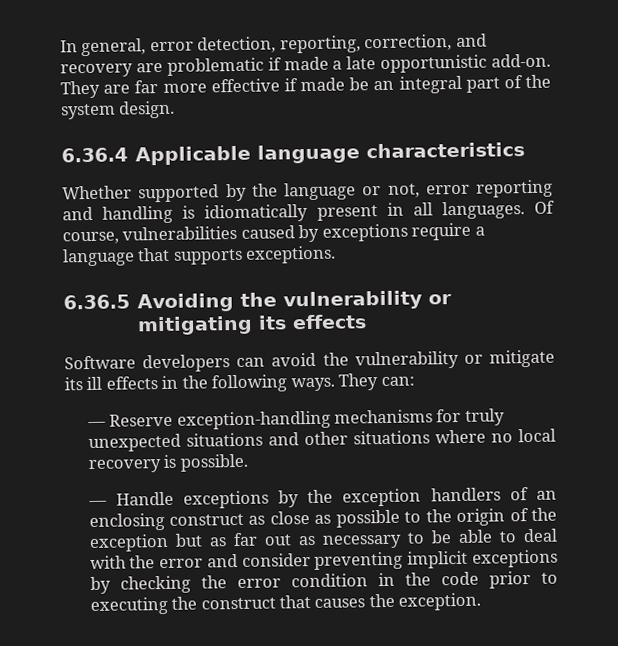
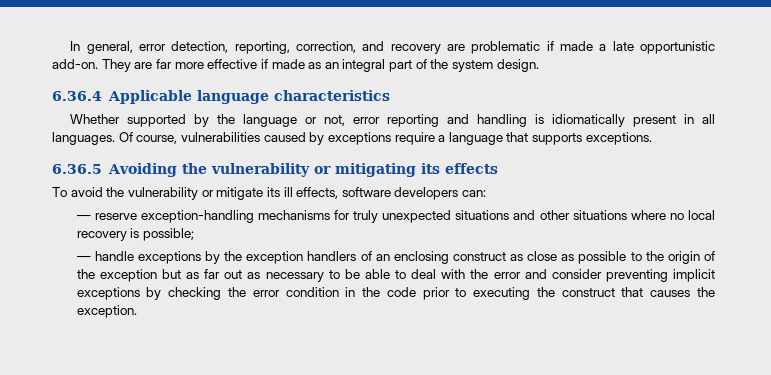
- They are far more effective if made be an integral part of the system design.
+ They are far more effective if made as an integral part of the system design.
- Software developers can avoid the vulnerability or mitigate its ill effects in the following ways. They can:
+ To avoid the vulnerability or mitigate its ill effects, software developers can:
- — Reserve exception-handling mechanisms for truly unexpected situations and other situations where no local recovery is possible.
- — Handle exceptions by the exception handlers of an enclosing construct as close as possible to the origin of the exception but as far out as necessary to be able to deal with the error and consider preventing implicit exceptions by checking the error condition in the code prior to executing the construct that causes the exception.
+ — reserve exception-handling mechanisms for truly unexpected situations and other situations where no local recovery is possible;
+ — handle exceptions by the exception handlers of an enclosing construct as close as possible to the origin of the exception but as far out as necessary to be able to deal with the error and consider preventing implicit exceptions by checking the error condition in the code prior to executing the construct that causes the exception.

